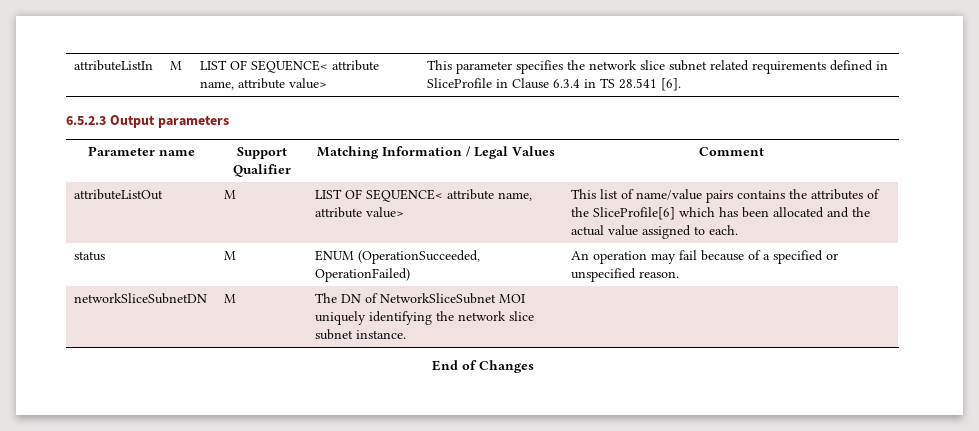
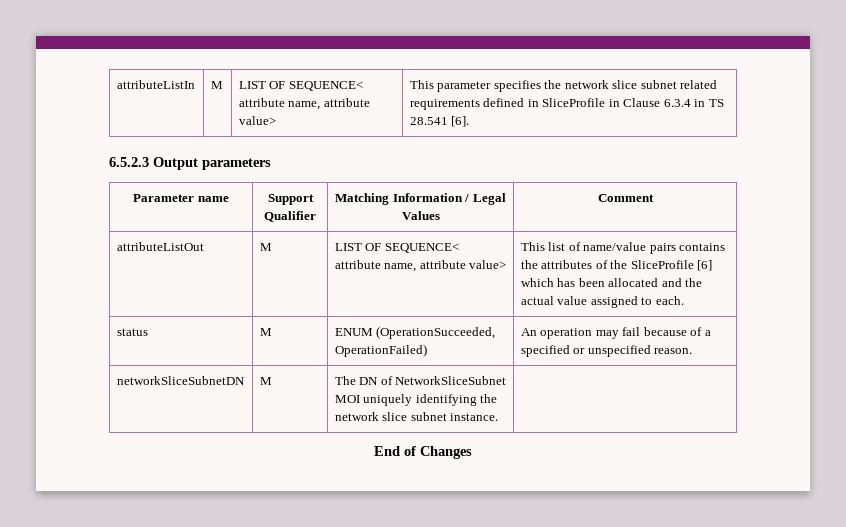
- attributeListOut | M | LIST OF SEQUENCE< attribute name, attribute value> | This list of name/value pairs contains the attributes of the SliceProfile[6] which has been allocated and the actual value assigned to each.
+ attributeListOut | M | LIST OF SEQUENCE< attribute name, attribute value> | This list of name/value pairs contains the attributes of the SliceProfile [6] which has been allocated and the actual value assigned to each.

